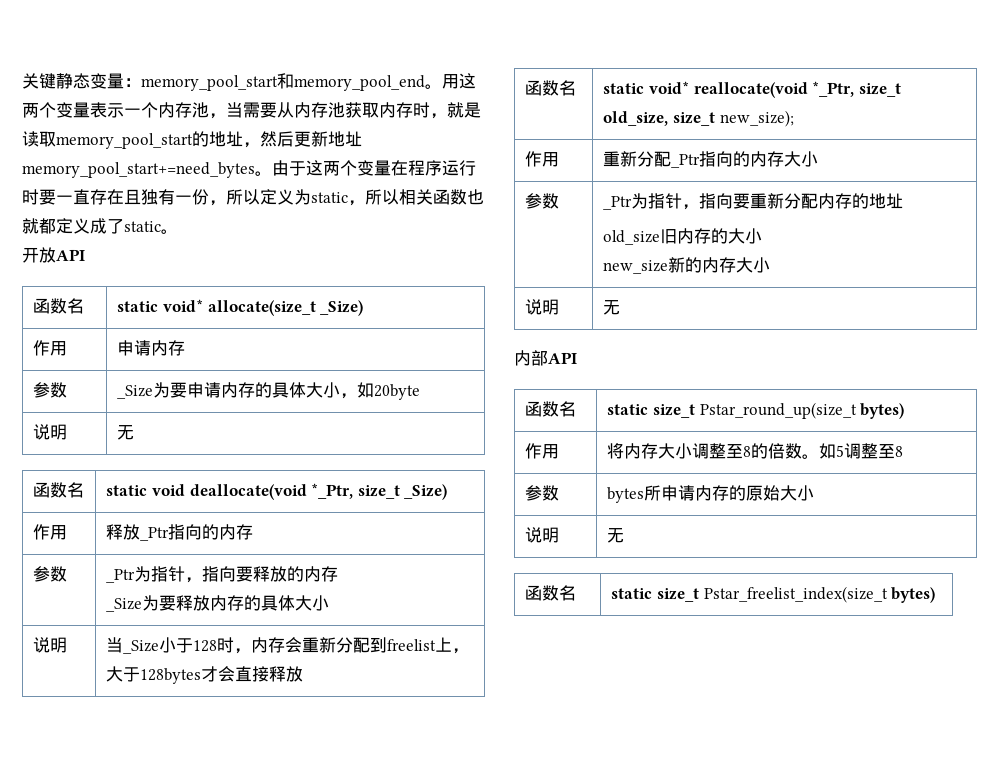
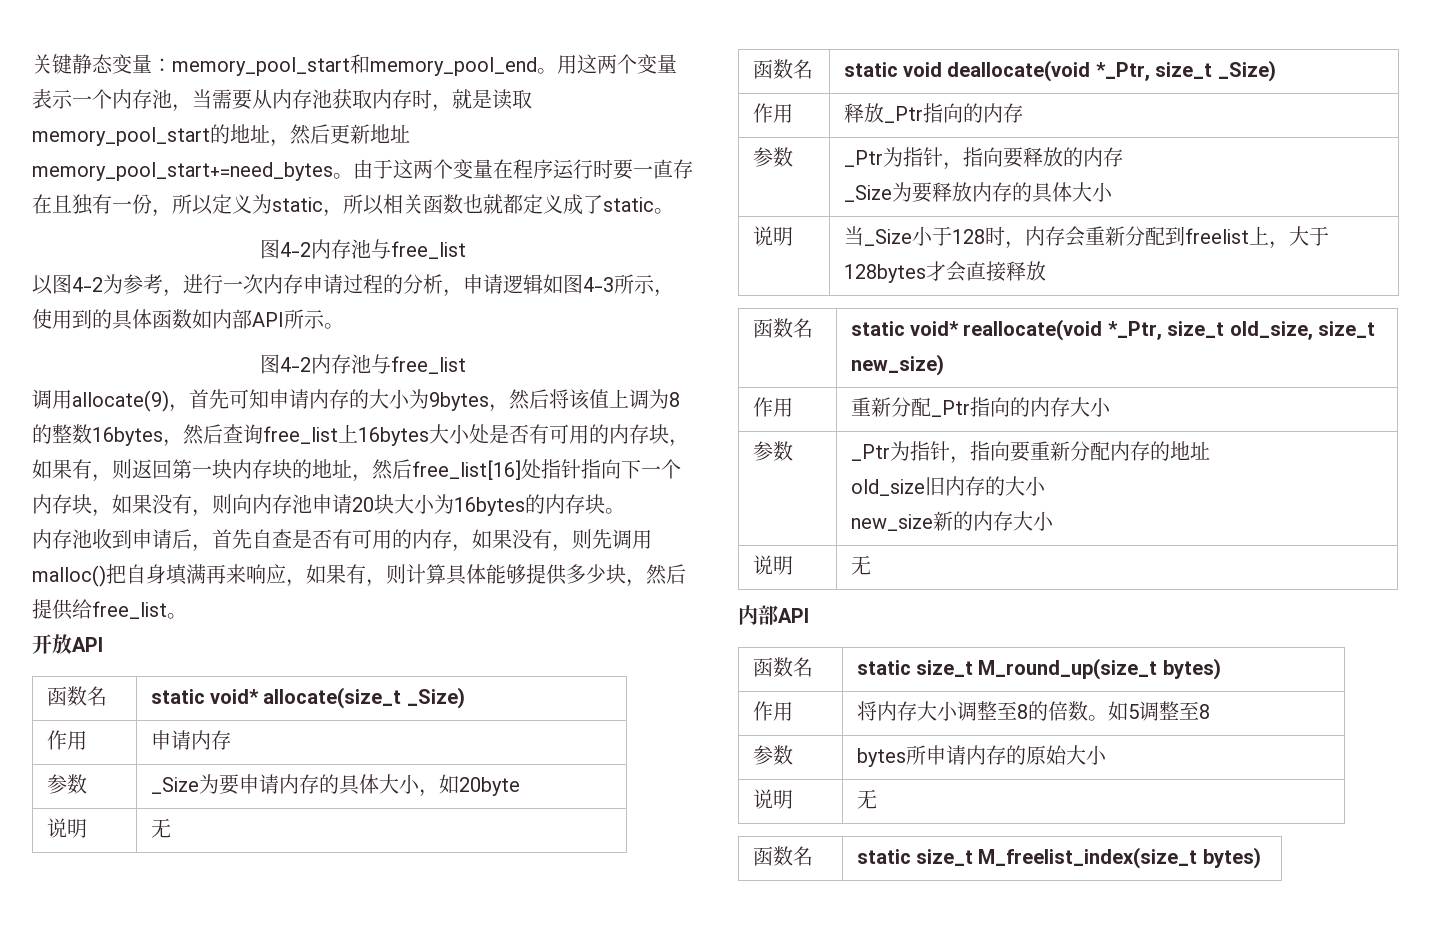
  由于这两个变量在程序运行时要一直存在且独有一份，所以定义为static，所以相关函数也就都定义成了static。
+ 图4-2内存池与free_list
+ 以图4-2为参考，进行一次内存申请过程的分析，申请逻辑如图4-3所示，使用到的具体函数如内部API所示。
+ 图4-2内存池与free_list
+ 调用allocate(9)，首先可知申请内存的大小为9bytes，然后将该值上调为8的整数16bytes，然后查询free_list上16bytes大小处是否有可用的内存块，如果有，则返回第一块内存块的地址，然后free_list[16]处指针指向下一个内存块，如果没有，则向内存池申请20块大小为16bytes的内存块。
+ 内存池收到申请后，首先自查是否有可用的内存，如果没有，则先调用malloc()把自身填满再来响应，如果有，则计算具体能够提供多少块，然后提供给free_list。
- 函数名 | static void* reallocate(void *_Ptr, size_t old_size, size_t new_size);
+ 函数名 | static void* reallocate(void *_Ptr, size_t old_size, size_t new_size)
- 函数名 | static size_t Pstar_round_up(size_t bytes)
+ 函数名 | static size_t M_round_up(size_t bytes)
- 函数名 | static size_t Pstar_freelist_index(size_t bytes)
+ 函数名 | static size_t M_freelist_index(size_t bytes)

